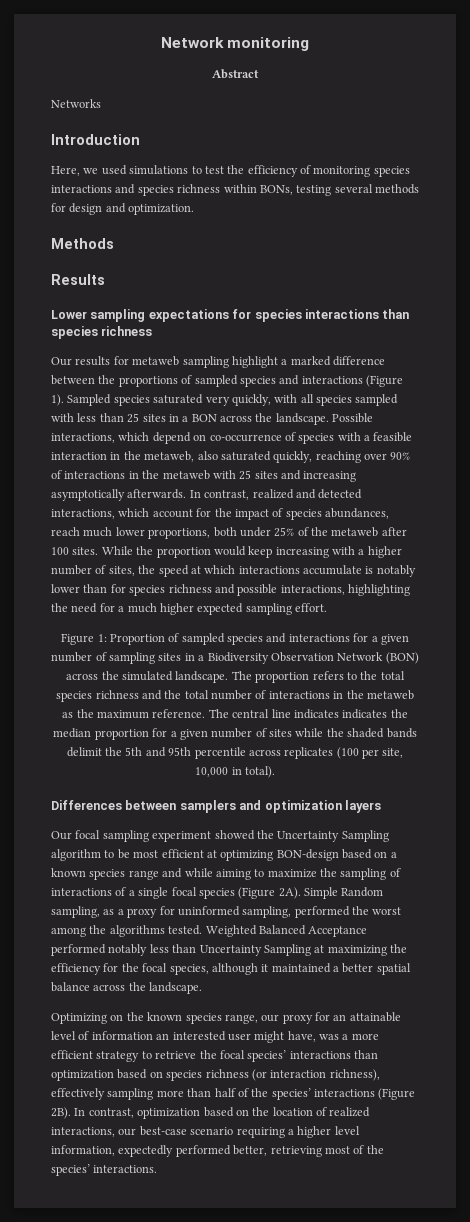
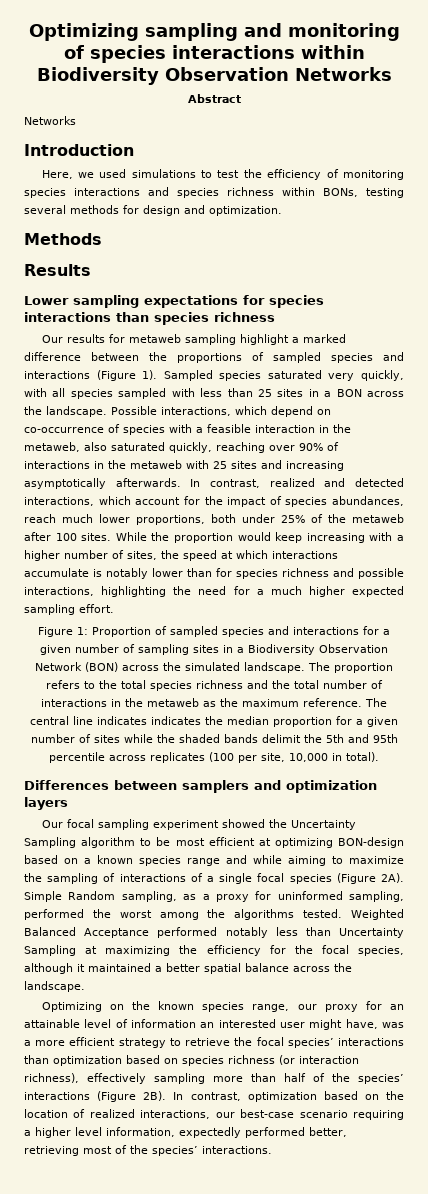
- Network monitoring
+ Optimizing sampling and monitoring of species interactions within Biodiversity Observation Networks

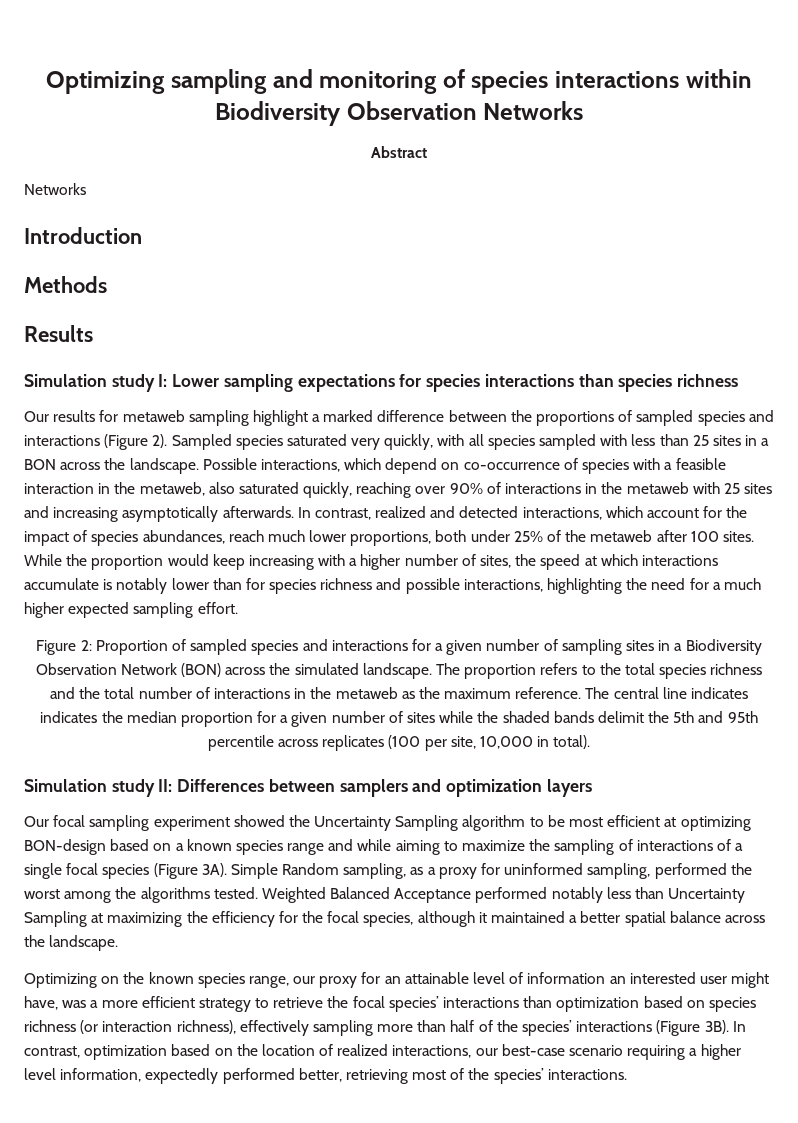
- Here, we used simulations to test the efficiency of monitoring species interactions and species richness within BONs, testing several methods for design and optimization.
- Lower sampling expectations for species interactions than species richness
+ Simulation study I: Lower sampling expectations for species interactions than species richness
- Our results for metaweb sampling highlight a marked difference between the proportions of sampled species and interactions (Figure 1).
+ Our results for metaweb sampling highlight a marked difference between the proportions of sampled species and interactions (Figure 2).
- Figure 1: Proportion of sampled species and interactions for a given number of sampling sites in a Biodiversity Observation Network (BON) across the simulated landscape.
+ Figure 2: Proportion of sampled species and interactions for a given number of sampling sites in a Biodiversity Observation Network (BON) across the simulated landscape.
- Differences between samplers and optimization layers
+ Simulation study II: Differences between samplers and optimization layers
- Our focal sampling experiment showed the Uncertainty Sampling algorithm to be most efficient at optimizing BON-design based on a known species range and while aiming to maximize the sampling of interactions of a single focal species (Figure 2A).
+ Our focal sampling experiment showed the Uncertainty Sampling algorithm to be most efficient at optimizing BON-design based on a known species range and while aiming to maximize the sampling of interactions of a single focal species (Figure 3A).
- Optimizing on the known species range, our proxy for an attainable level of information an interested user might have, was a more efficient strategy to retrieve the focal species’ interactions than optimization based on species richness (or interaction richness), effectively sampling more than half of the species’ interactions (Figure 2B).
+ Optimizing on the known species range, our proxy for an attainable level of information an interested user might have, was a more efficient strategy to retrieve the focal species’ interactions than optimization based on species richness (or interaction richness), effectively sampling more than half of the species’ interactions (Figure 3B).

